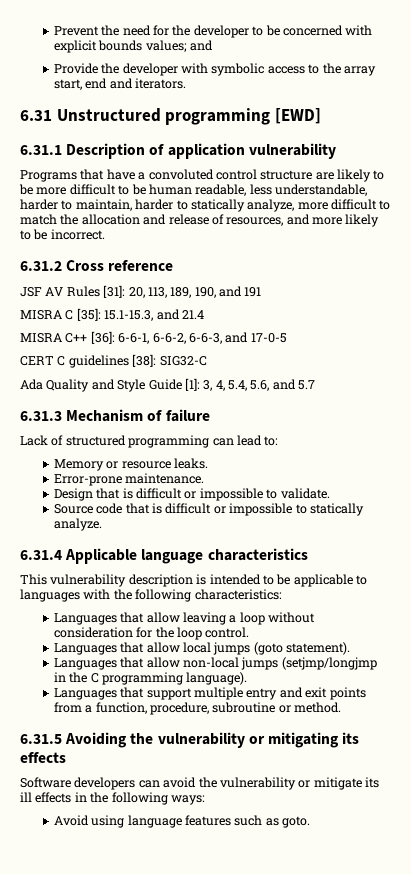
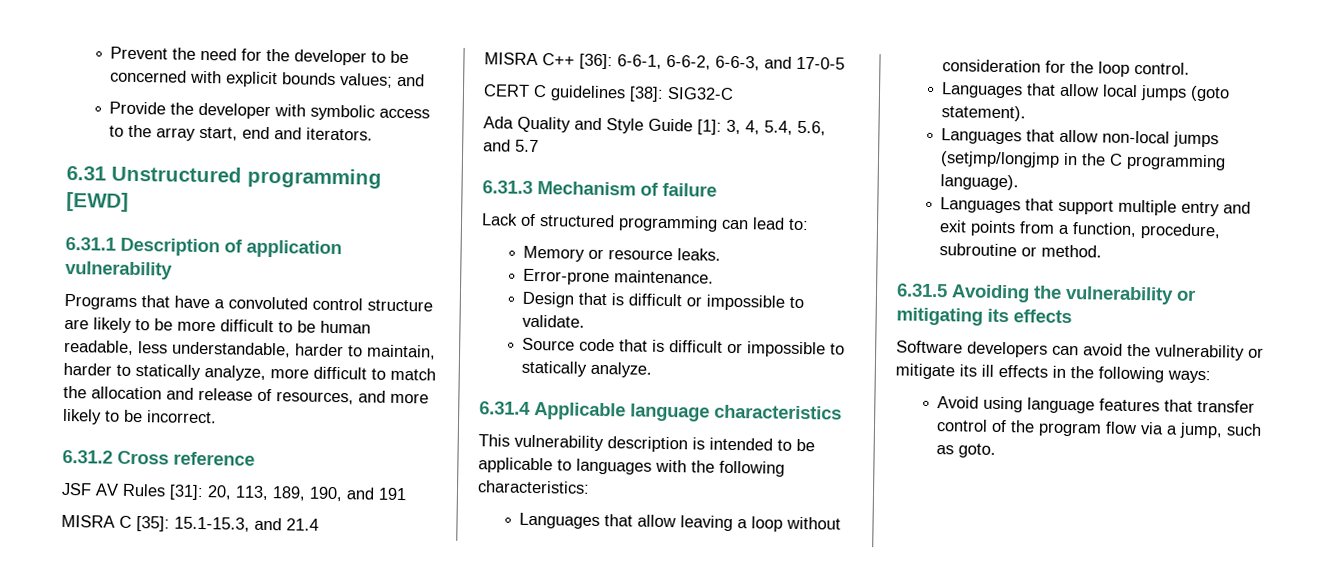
- Avoid using language features such as goto.
+ Avoid using language features that transfer control of the program flow via a jump, such as goto.

